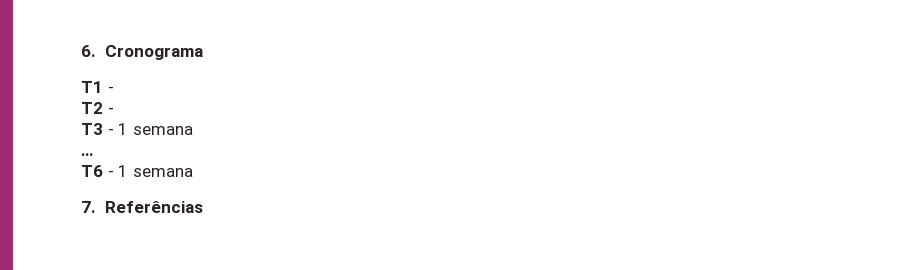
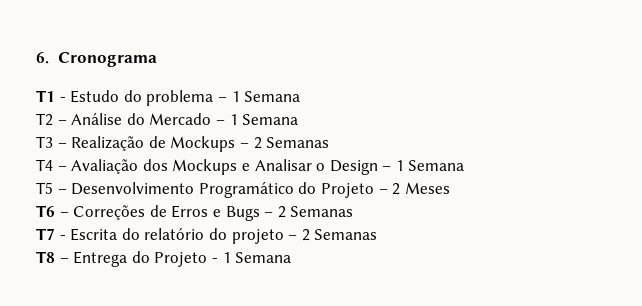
- T1 -
- T2 -
- T3 - 1 semana
- …
- T6 - 1 semana
- 7. Referências
+ T1 - Estudo do problema – 1 Semana
+ T2 – Análise do Mercado – 1 Semana
+ T3 – Realização de Mockups – 2 Semanas
+ T4 – Avaliação dos Mockups e Analisar o Design – 1 Semana
+ T5 – Desenvolvimento Programático do Projeto – 2 Meses
+ T6 – Correções de Erros e Bugs – 2 Semanas
+ T7 - Escrita do relatório do projeto – 2 Semanas
+ T8 – Entrega do Projeto - 1 Semana

